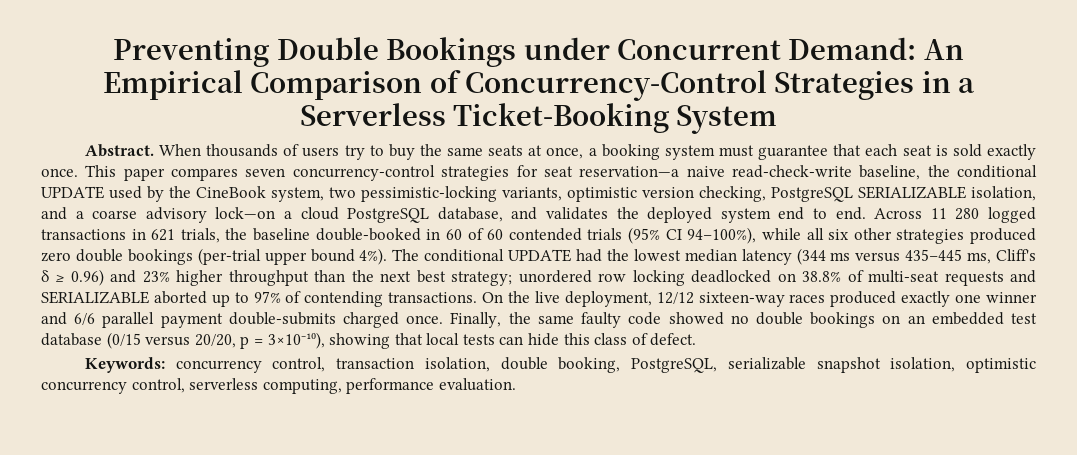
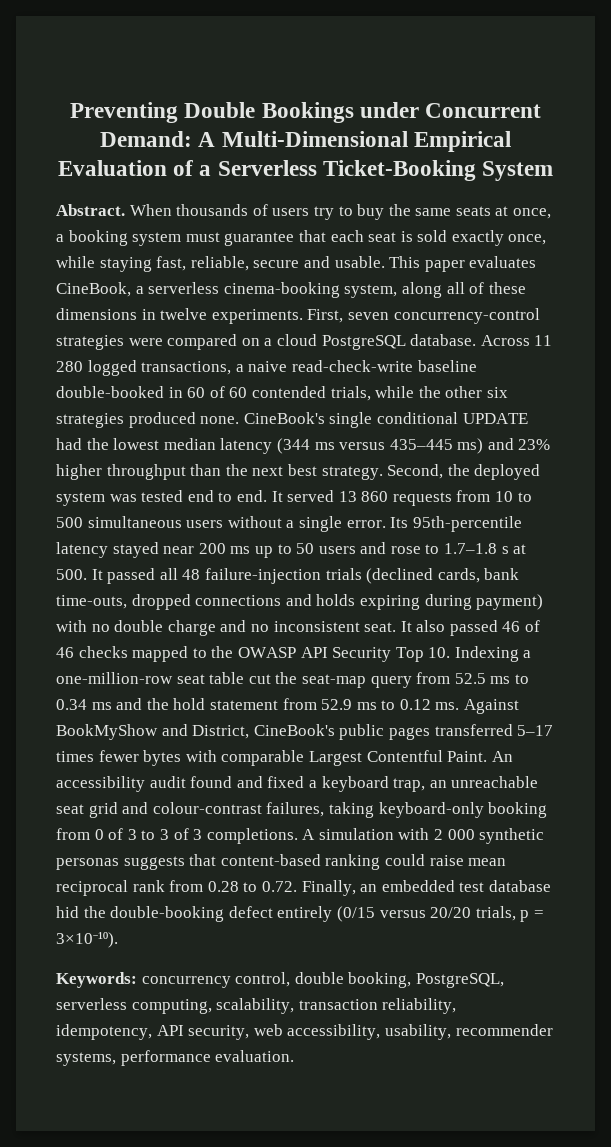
- Preventing Double Bookings under Concurrent Demand: An Empirical Comparison of Concurrency-Control Strategies in a Serverless Ticket-Booking System
+ Preventing Double Bookings under Concurrent Demand: A Multi-Dimensional Empirical Evaluation of a Serverless Ticket-Booking System
- When thousands of users try to buy the same seats at once, a booking system must guarantee that each seat is sold exactly once. This paper compares seven concurrency-control strategies for seat reservation—a naive read-check-write baseline, the conditional UPDATE used by the CineBook system, two pessimistic-locking variants, optimistic version checking, PostgreSQL SERIALIZABLE isolation, and a coarse advisory lock—on a cloud PostgreSQL database, and validates the deployed system end to end. Across 11 280 logged transactions in 621 trials, the baseline double-booked in 60 of 60 contended trials (95% CI 94–100%), while all six other strategies produced zero double bookings (per-trial upper bound 4%). The conditional UPDATE had the lowest median latency (344 ms versus 435–445 ms, Cliff's δ ≥ 0.96) and 23% higher throughput than the next best strategy; unordered row locking deadlocked on 38.8% of multi-seat requests and SERIALIZABLE aborted up to 97% of contending transactions. On the live deployment, 12/12 sixteen-way races produced exactly one winner and 6/6 parallel payment double-submits charged once. Finally, the same faulty code showed no double bookings on an embedded test database (0/15 versus 20/20, p = 3×10⁻¹⁰), showing that local tests can hide this class of defect.
+ When thousands of users try to buy the same seats at once, a booking system must guarantee that each seat is sold exactly once, while staying fast, reliable, secure and usable. This paper evaluates CineBook, a serverless cinema-booking system, along all of these dimensions in twelve experiments. First, seven concurrency-control strategies were compared on a cloud PostgreSQL database. Across 11 280 logged transactions, a naive read-check-write baseline double-booked in 60 of 60 contended trials, while the other six strategies produced none. CineBook's single conditional UPDATE had the lowest median latency (344 ms versus 435–445 ms) and 23% higher throughput than the next best strategy. Second, the deployed system was tested end to end. It served 13 860 requests from 10 to 500 simultaneous users without a single error. Its 95th-percentile latency stayed near 200 ms up to 50 users and rose to 1.7–1.8 s at 500. It passed all 48 failure-injection trials (declined cards, bank time-outs, dropped connections and holds expiring during payment) with no double charge and no inconsistent seat. It also passed 46 of 46 checks mapped to the OWASP API Security Top 10. Indexing a one-million-row seat table cut the seat-map query from 52.5 ms to 0.34 ms and the hold statement from 52.9 ms to 0.12 ms. Against BookMyShow and District, CineBook's public pages transferred 5–17 times fewer bytes with comparable Largest Contentful Paint. An accessibility audit found and fixed a keyboard trap, an unreachable seat grid and colour-contrast failures, taking keyboard-only booking from 0 of 3 to 3 of 3 completions. A simulation with 2 000 synthetic personas suggests that content-based ranking could raise mean reciprocal rank from 0.28 to 0.72. Finally, an embedded test database hid the double-booking defect entirely (0/15 versus 20/20 trials, p = 3×10⁻¹⁰).
- Keywords: concurrency control, transaction isolation, double booking, PostgreSQL, serializable snapshot isolation, optimistic concurrency control, serverless computing, performance evaluation.
+ Keywords: concurrency control, double booking, PostgreSQL, serverless computing, scalability, transaction reliability, idempotency, API security, web accessibility, usability, recommender systems, performance evaluation.

